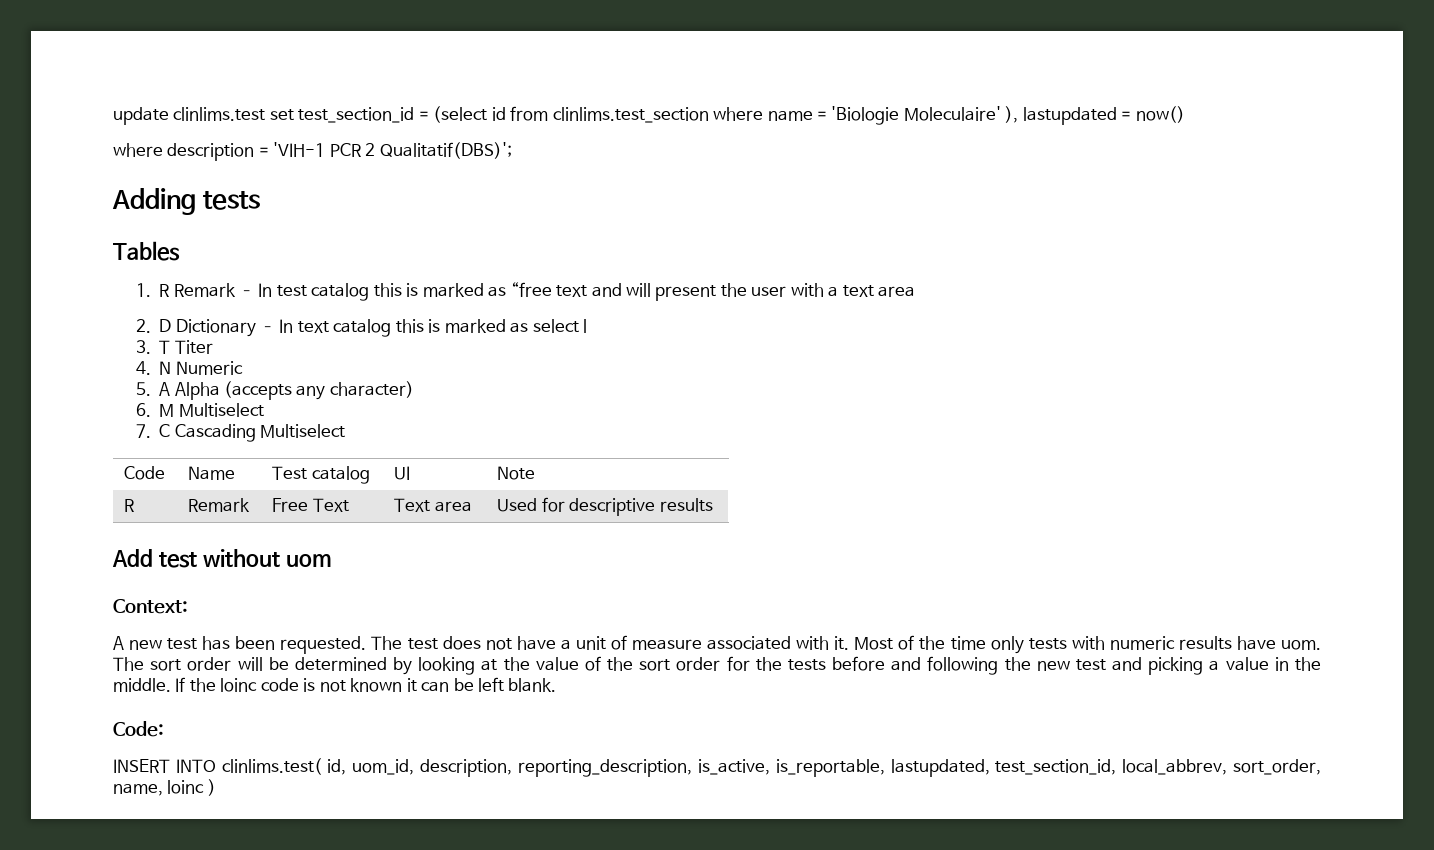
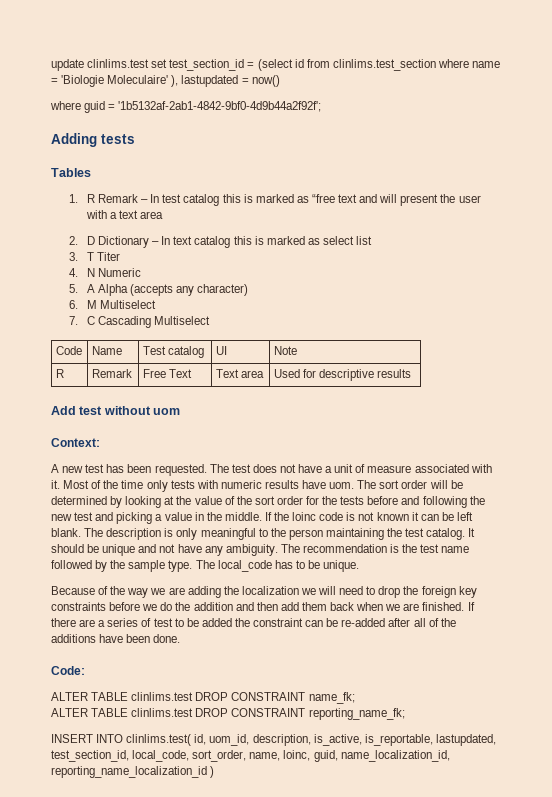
- where description = 'VIH-1 PCR 2 Qualitatif(DBS)';
+ where guid = '1b5132af-2ab1-4842-9bf0-4d9b44a2f92f';
- 2. D Dictionary – In text catalog this is marked as select l
+ 2. D Dictionary – In text catalog this is marked as select list
- If the loinc code is not known it can be left blank.
+ If the loinc code is not known it can be left blank. The description is only meaningful to the person maintaining the test catalog. It should be unique and not have any ambiguity. The recommendation is the test name followed by the sample type. The local_code has to be unique.
+ Because of the way we are adding the localization we will need to drop the foreign key constraints before we do the addition and then add them back when we are finished. If there are a series of test to be added the constraint can be re-added after all of the additions have been done.
  Code:
+ ALTER TABLE clinlims.test DROP CONSTRAINT name_fk;
+ ALTER TABLE clinlims.test DROP CONSTRAINT reporting_name_fk;
- INSERT INTO clinlims.test( id, uom_id, description, reporting_description, is_active, is_reportable, lastupdated, test_section_id, local_abbrev, sort_order, name, loinc )
+ INSERT INTO clinlims.test( id, uom_id, description, is_active, is_reportable, lastupdated, test_section_id, local_code, sort_order, name, loinc, guid, name_localization_id, reporting_name_localization_id )

